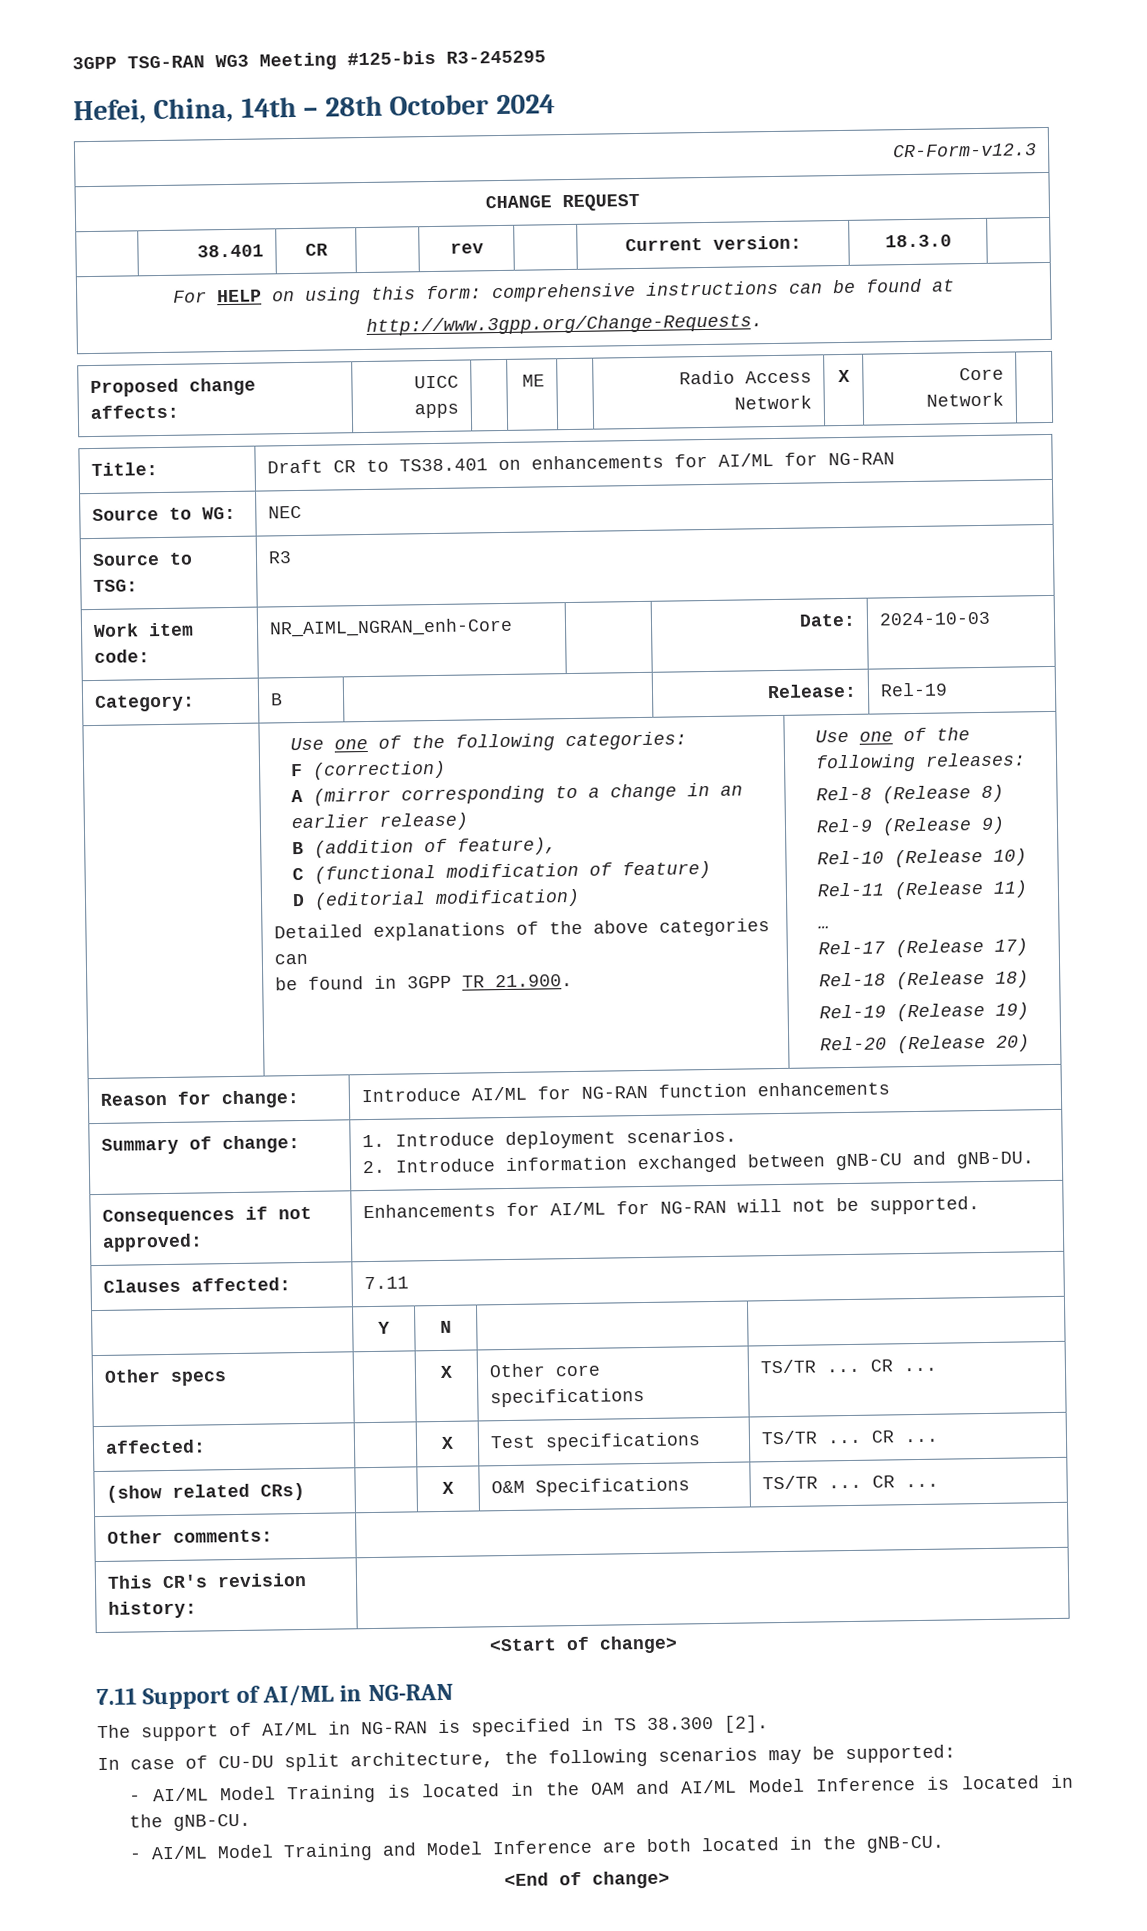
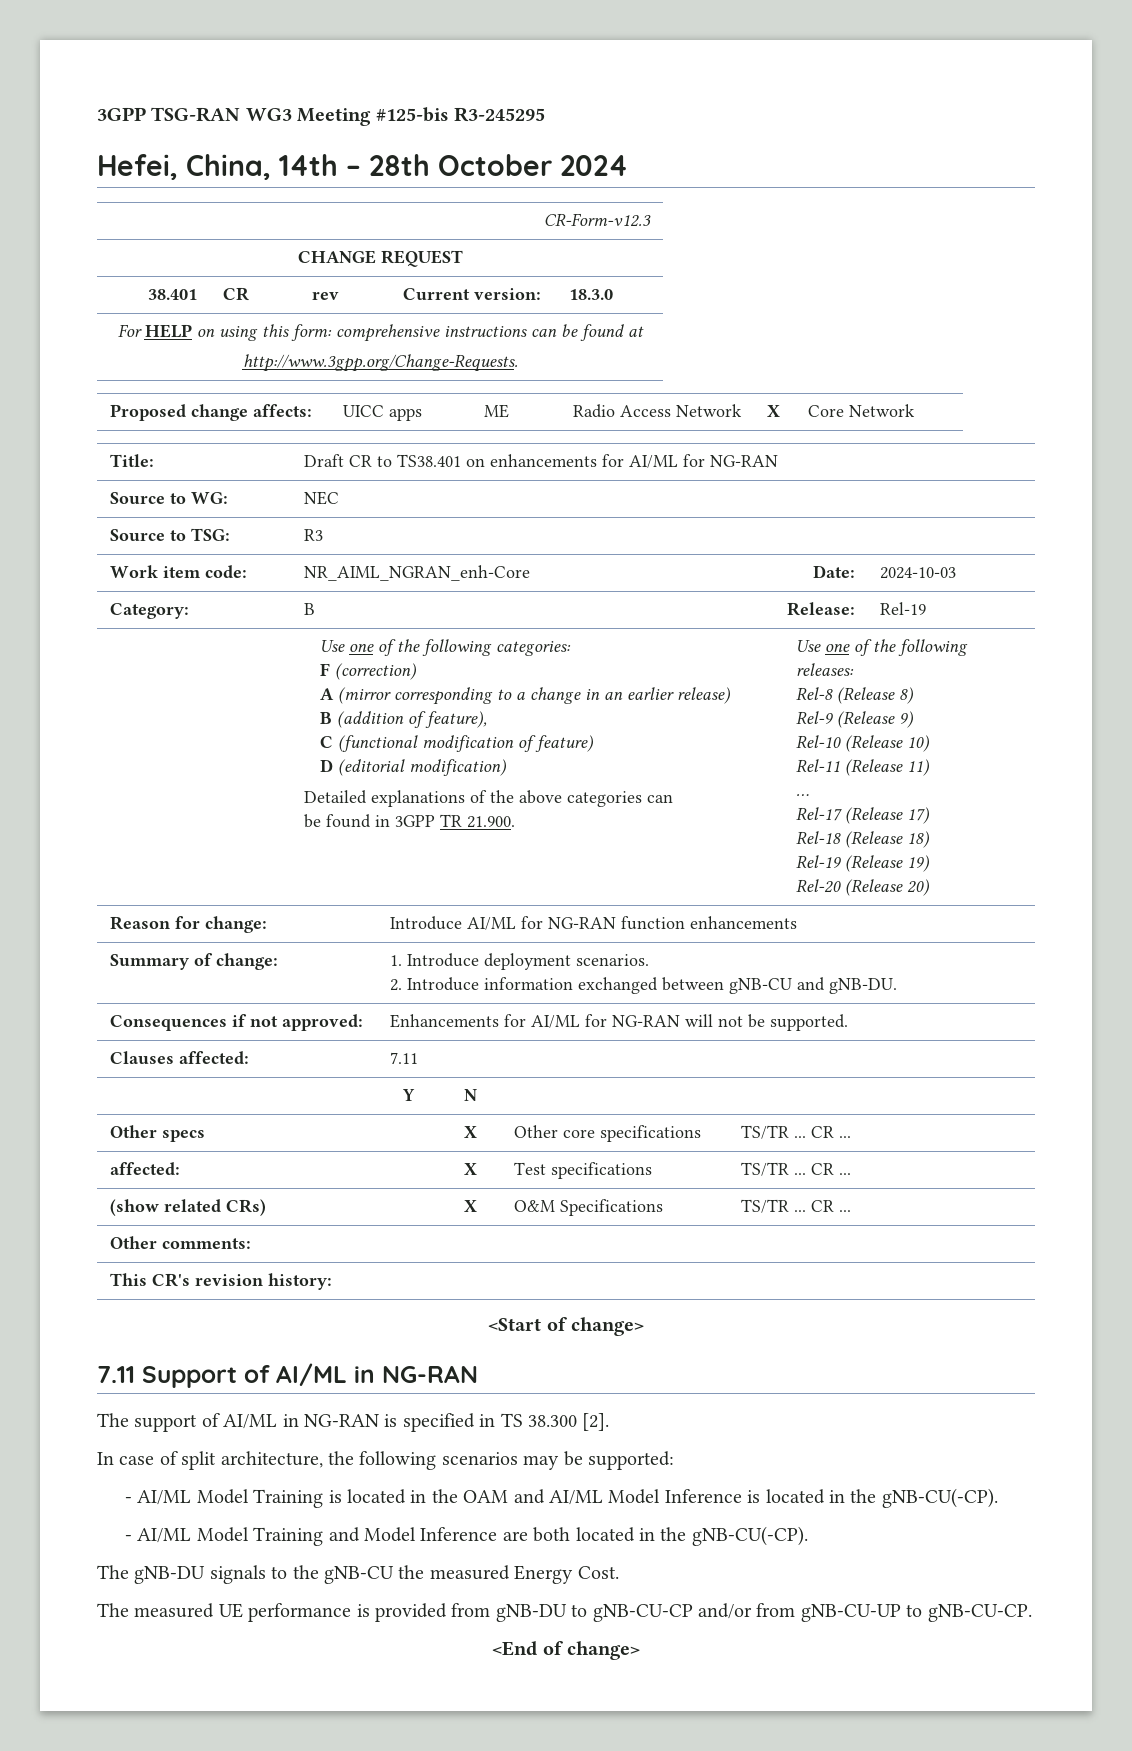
- In case of CU-DU split architecture, the following scenarios may be supported:
+ In case of split architecture, the following scenarios may be supported:
- - AI/ML Model Training is located in the OAM and AI/ML Model Inference is located in the gNB-CU.
+ - AI/ML Model Training is located in the OAM and AI/ML Model Inference is located in the gNB-CU(-CP).
- - AI/ML Model Training and Model Inference are both located in the gNB-CU.
+ - AI/ML Model Training and Model Inference are both located in the gNB-CU(-CP).
+ The gNB-DU signals to the gNB-CU the measured Energy Cost.
+ The measured UE performance is provided from gNB-DU to gNB-CU-CP and/or from gNB-CU-UP to gNB-CU-CP.

